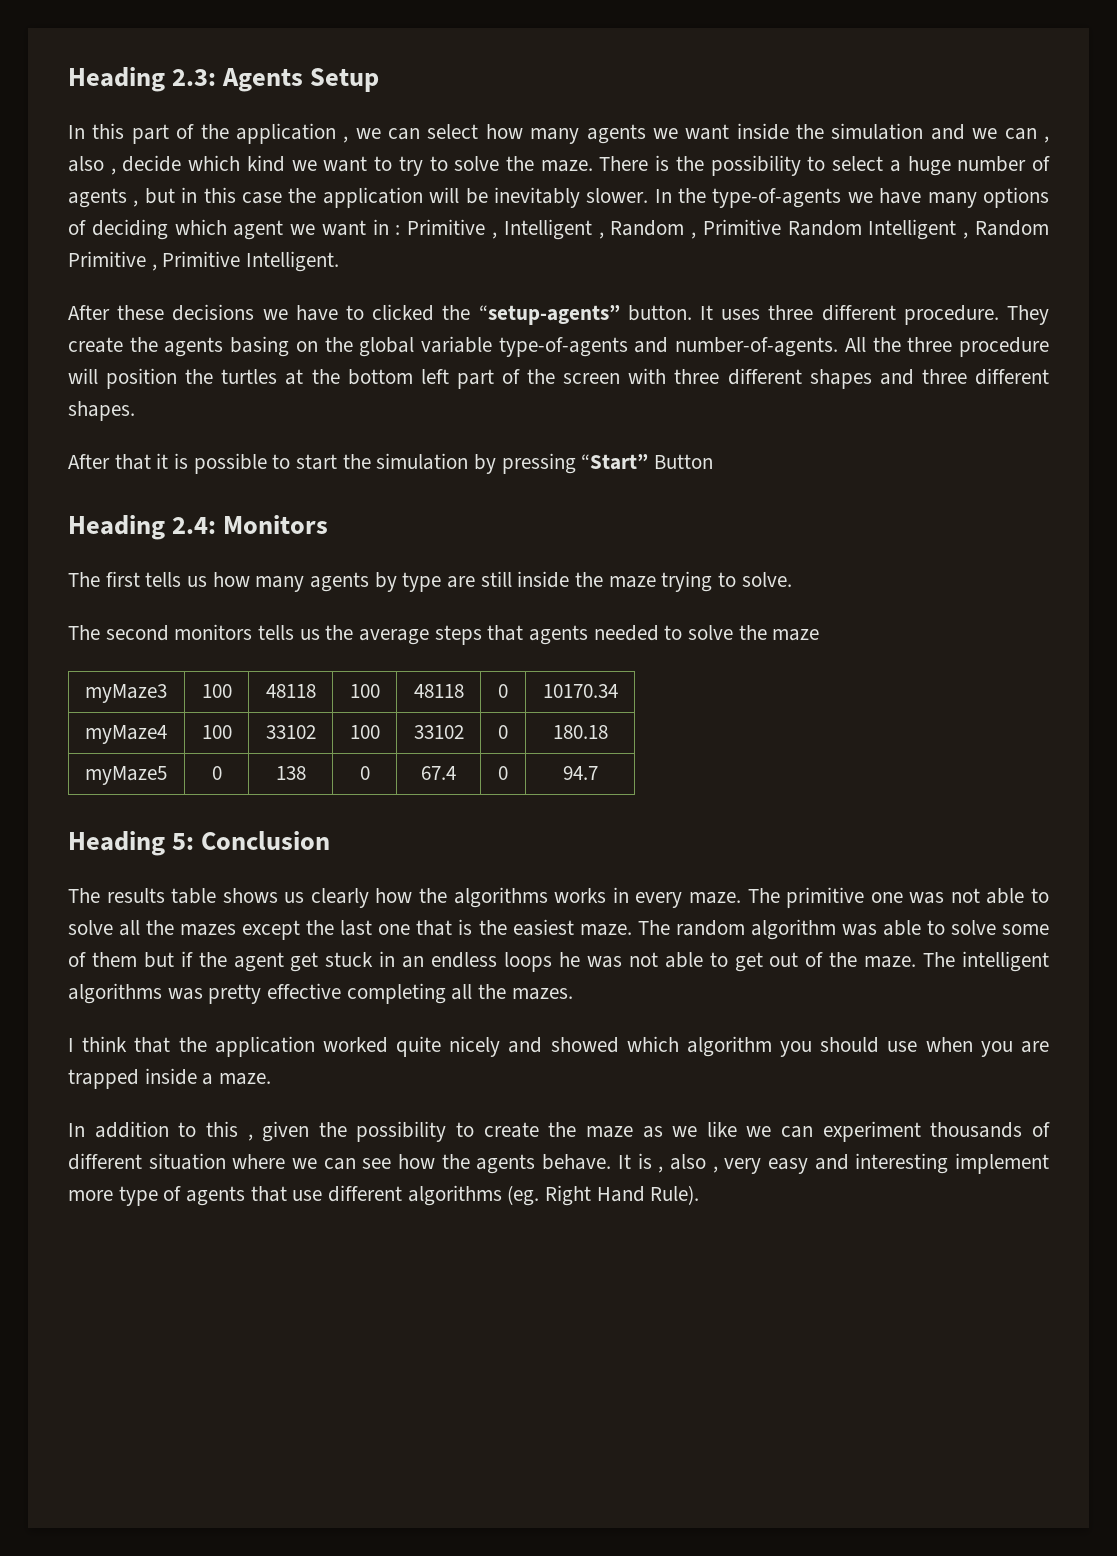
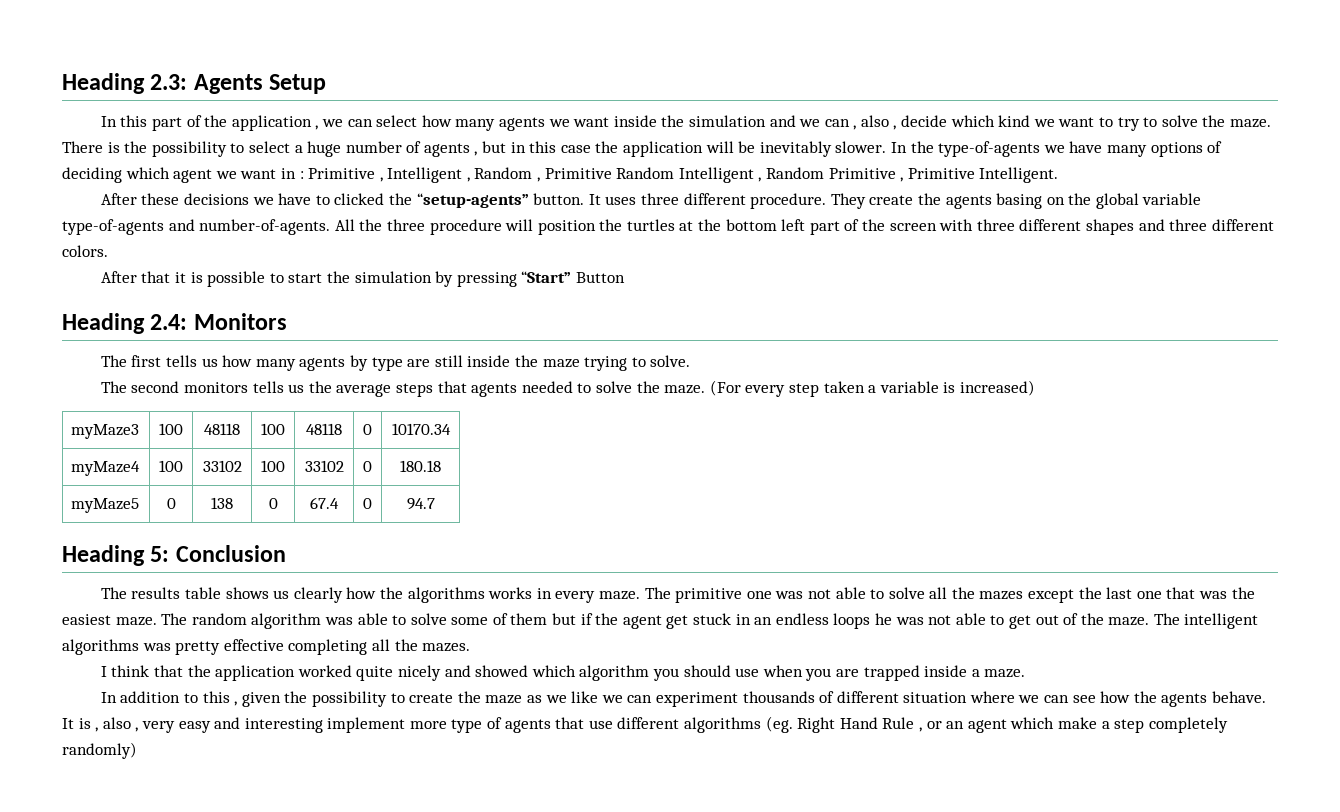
- All the three procedure will position the turtles at the bottom left part of the screen with three different shapes and three different shapes.
+ All the three procedure will position the turtles at the bottom left part of the screen with three different shapes and three different colors.
- The second monitors tells us the average steps that agents needed to solve the maze
+ The second monitors tells us the average steps that agents needed to solve the maze. (For every step taken a variable is increased)
- The primitive one was not able to solve all the mazes except the last one that is the easiest maze.
+ The primitive one was not able to solve all the mazes except the last one that was the easiest maze.
- It is , also , very easy and interesting implement more type of agents that use different algorithms (eg. Right Hand Rule).
+ It is , also , very easy and interesting implement more type of agents that use different algorithms (eg. Right Hand Rule , or an agent which make a step completely randomly)

